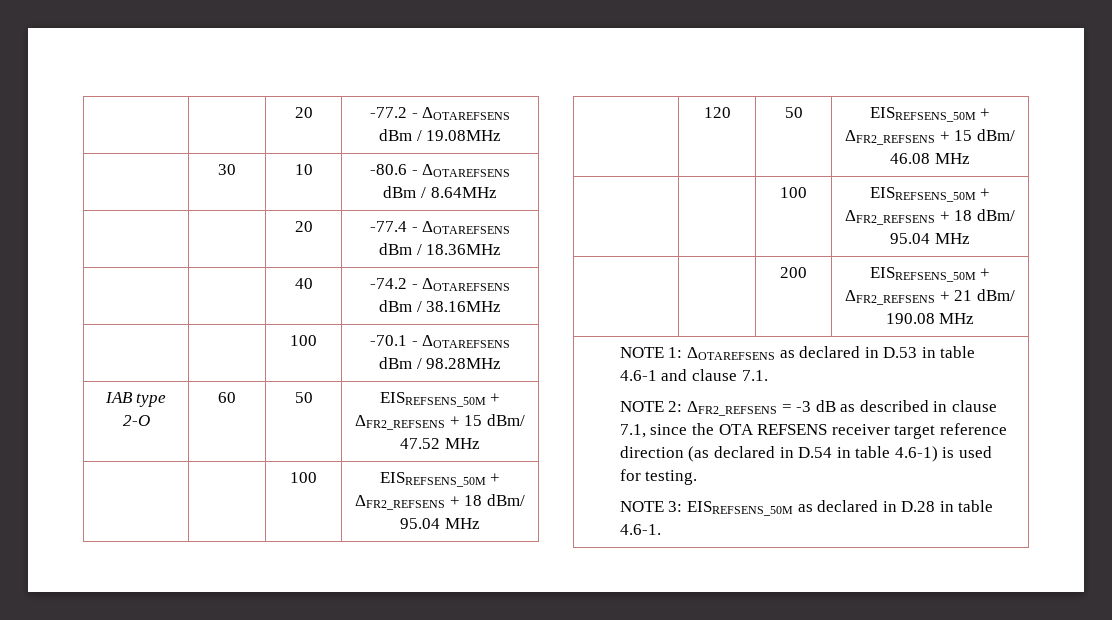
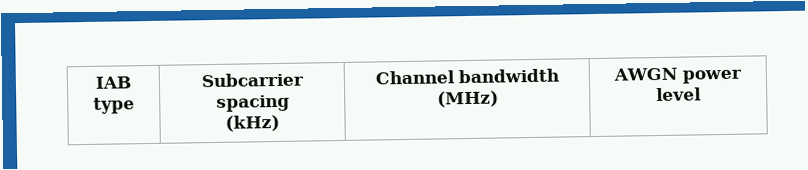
- | | 20 | -77.2 - ΔOTAREFSENS dBm / 19.08MHz
- | 30 | 10 | -80.6 - ΔOTAREFSENS dBm / 8.64MHz
- | | 20 | -77.4 - ΔOTAREFSENS dBm / 18.36MHz
- | | 40 | -74.2 - ΔOTAREFSENS dBm / 38.16MHz
- | | 100 | -70.1 - ΔOTAREFSENS dBm / 98.28MHz
- IAB type 2-O | 60 | 50 | EISREFSENS_50M + ΔFR2_REFSENS + 15 dBm/ 47.52 MHz
- | | 100 | EISREFSENS_50M + ΔFR2_REFSENS + 18 dBm/ 95.04 MHz
- | 120 | 50 | EISREFSENS_50M + ΔFR2_REFSENS + 15 dBm/ 46.08 MHz
- | | 100 | EISREFSENS_50M + ΔFR2_REFSENS + 18 dBm/ 95.04 MHz
- | | 200 | EISREFSENS_50M + ΔFR2_REFSENS + 21 dBm/ 190.08 MHz
- NOTE 1: ΔOTAREFSENS as declared in D.53 in table 4.6-1 and clause 7.1.
- NOTE 2: ΔFR2_REFSENS = -3 dB as described in clause 7.1, since the OTA REFSENS receiver target reference direction (as declared in D.54 in table 4.6-1) is used for testing.
- NOTE 3: EISREFSENS_50M as declared in D.28 in table 4.6-1.
+ IAB type | Subcarrier spacing
+ (kHz) | Channel bandwidth (MHz) | AWGN power level

